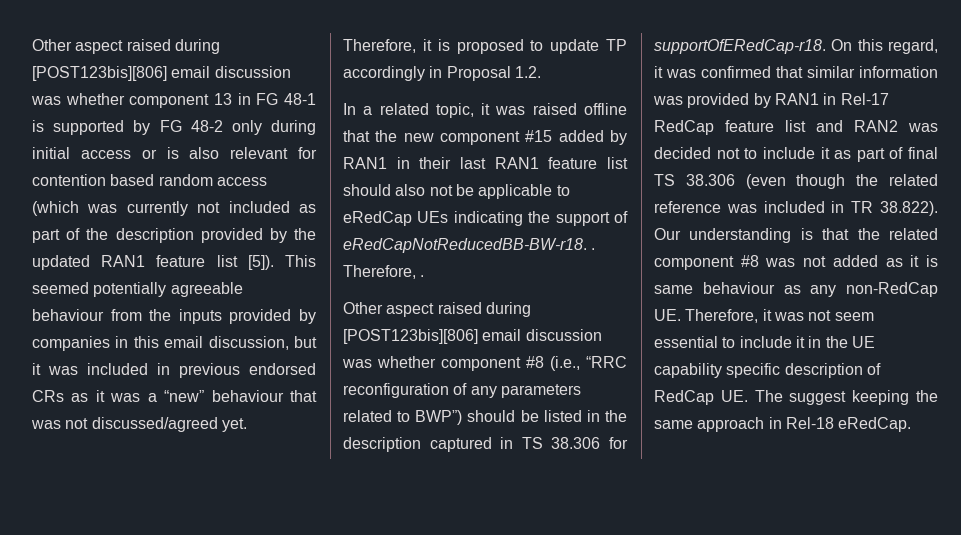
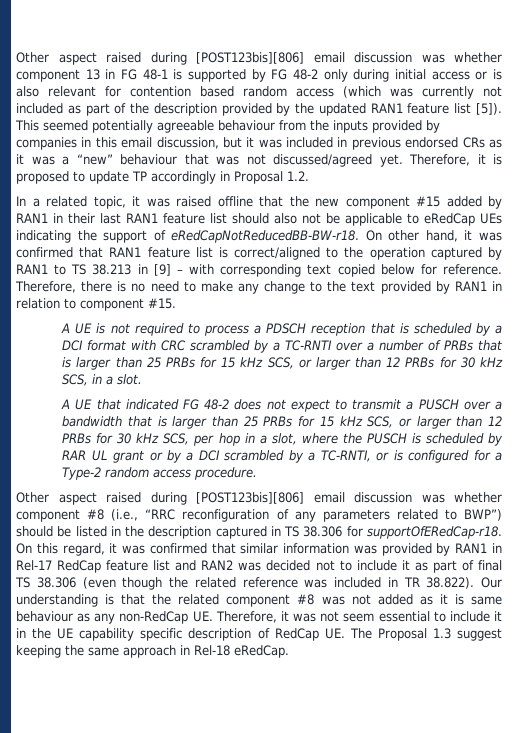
- In a related topic, it was raised offline that the new component #15 added by RAN1 in their last RAN1 feature list should also not be applicable to eRedCap UEs indicating the support of eRedCapNotReducedBB-BW-r18. . Therefore, .
+ In a related topic, it was raised offline that the new component #15 added by RAN1 in their last RAN1 feature list should also not be applicable to eRedCap UEs indicating the support of eRedCapNotReducedBB-BW-r18. On other hand, it was confirmed that RAN1 feature list is correct/aligned to the operation captured by RAN1 to TS 38.213 in [9] – with corresponding text copied below for reference. Therefore, there is no need to make any change to the text provided by RAN1 in relation to component #15.
+ A UE is not required to process a PDSCH reception that is scheduled by a DCI format with CRC scrambled by a TC-RNTI over a number of PRBs that is larger than 25 PRBs for 15 kHz SCS, or larger than 12 PRBs for 30 kHz SCS, in a slot.
+ A UE that indicated FG 48-2 does not expect to transmit a PUSCH over a bandwidth that is larger than 25 PRBs for 15 kHz SCS, or larger than 12 PRBs for 30 kHz SCS, per hop in a slot, where the PUSCH is scheduled by RAR UL grant or by a DCI scrambled by a TC-RNTI, or is configured for a Type-2 random access procedure.
- On this regard, it was confirmed that similar information was provided by RAN1 in Rel-17 RedCap feature list and RAN2 was decided not to include it as part of final TS 38.306 (even though the related reference was included in TR 38.822). Our understanding is that the related component #8 was not added as it is same behaviour as any non-RedCap UE. Therefore, it was not seem essential to include it in the UE capability specific description of RedCap UE. The suggest keeping the same approach in Rel-18 eRedCap.
+ On this regard, it was confirmed that similar information was provided by RAN1 in Rel-17 RedCap feature list and RAN2 was decided not to include it as part of final TS 38.306 (even though the related reference was included in TR 38.822). Our understanding is that the related component #8 was not added as it is same behaviour as any non-RedCap UE. Therefore, it was not seem essential to include it in the UE capability specific description of RedCap UE. The Proposal 1.3 suggest keeping the same approach in Rel-18 eRedCap.

